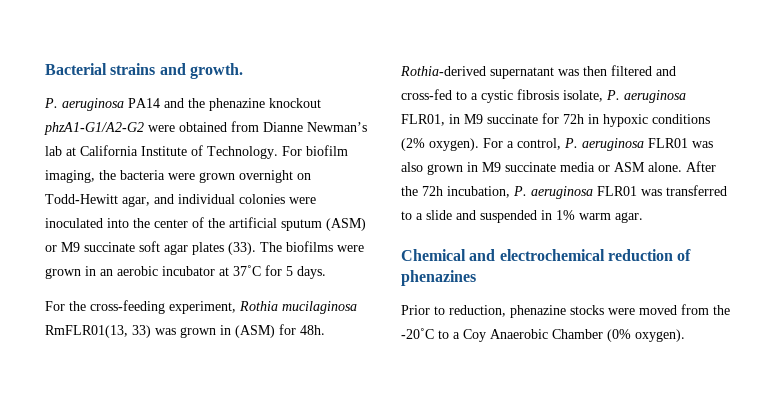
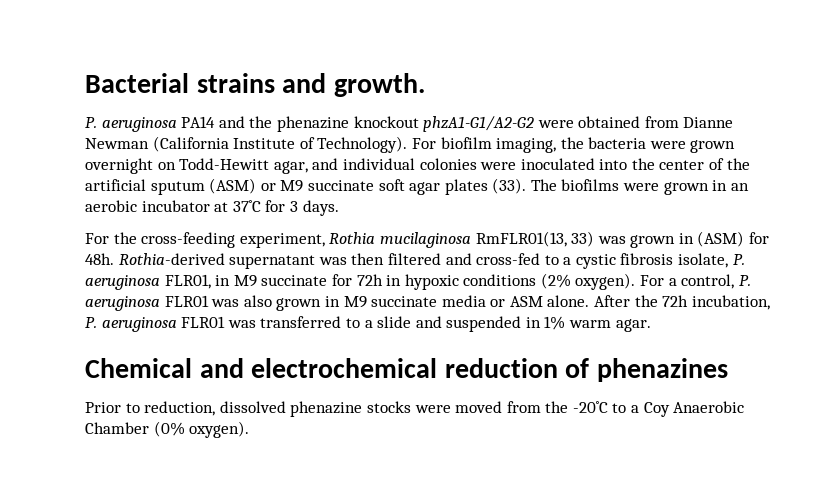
- P. aeruginosa PA14 and the phenazine knockout phzA1-G1/A2-G2 were obtained from Dianne Newman’s lab at California Institute of Technology.
+ P. aeruginosa PA14 and the phenazine knockout phzA1-G1/A2-G2 were obtained from Dianne Newman (California Institute of Technology).
- The biofilms were grown in an aerobic incubator at 37˚C for 5 days.
+ The biofilms were grown in an aerobic incubator at 37˚C for 3 days.
- Prior to reduction, phenazine stocks were moved from the -20˚C to a Coy Anaerobic Chamber (0% oxygen).
+ Prior to reduction, dissolved phenazine stocks were moved from the -20˚C to a Coy Anaerobic Chamber (0% oxygen).

